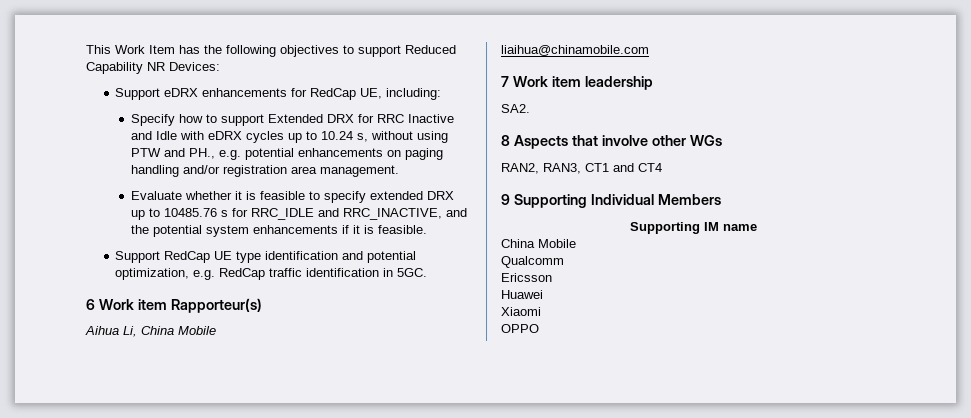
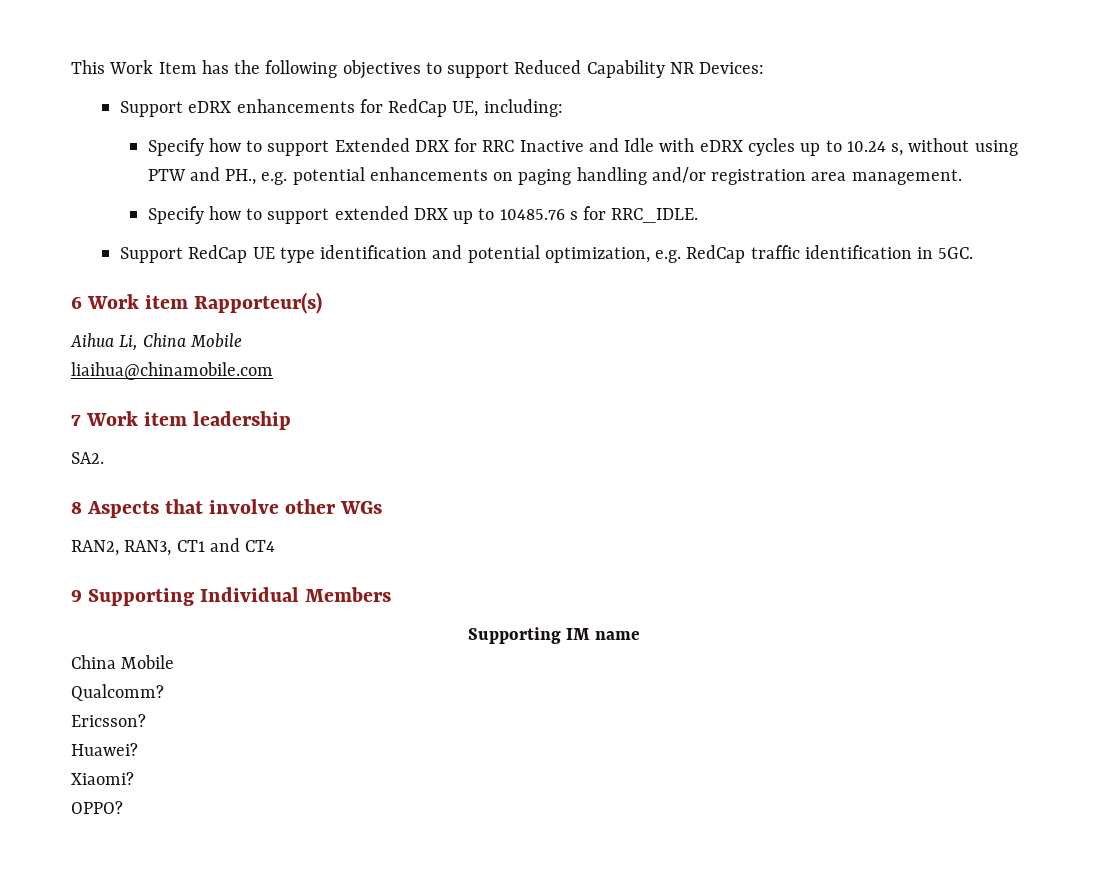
- Evaluate whether it is feasible to specify extended DRX up to 10485.76 s for RRC_IDLE and RRC_INACTIVE, and the potential system enhancements if it is feasible.
+ Specify how to support extended DRX up to 10485.76 s for RRC_IDLE.
- Qualcomm
- Ericsson
- Huawei
- Xiaomi
- OPPO
+ Qualcomm?
+ Ericsson?
+ Huawei?
+ Xiaomi?
+ OPPO?

